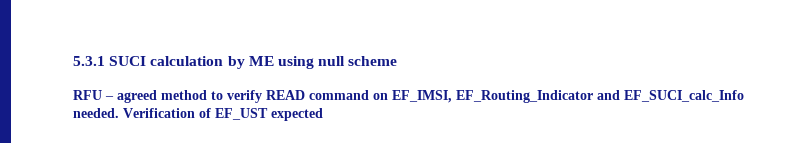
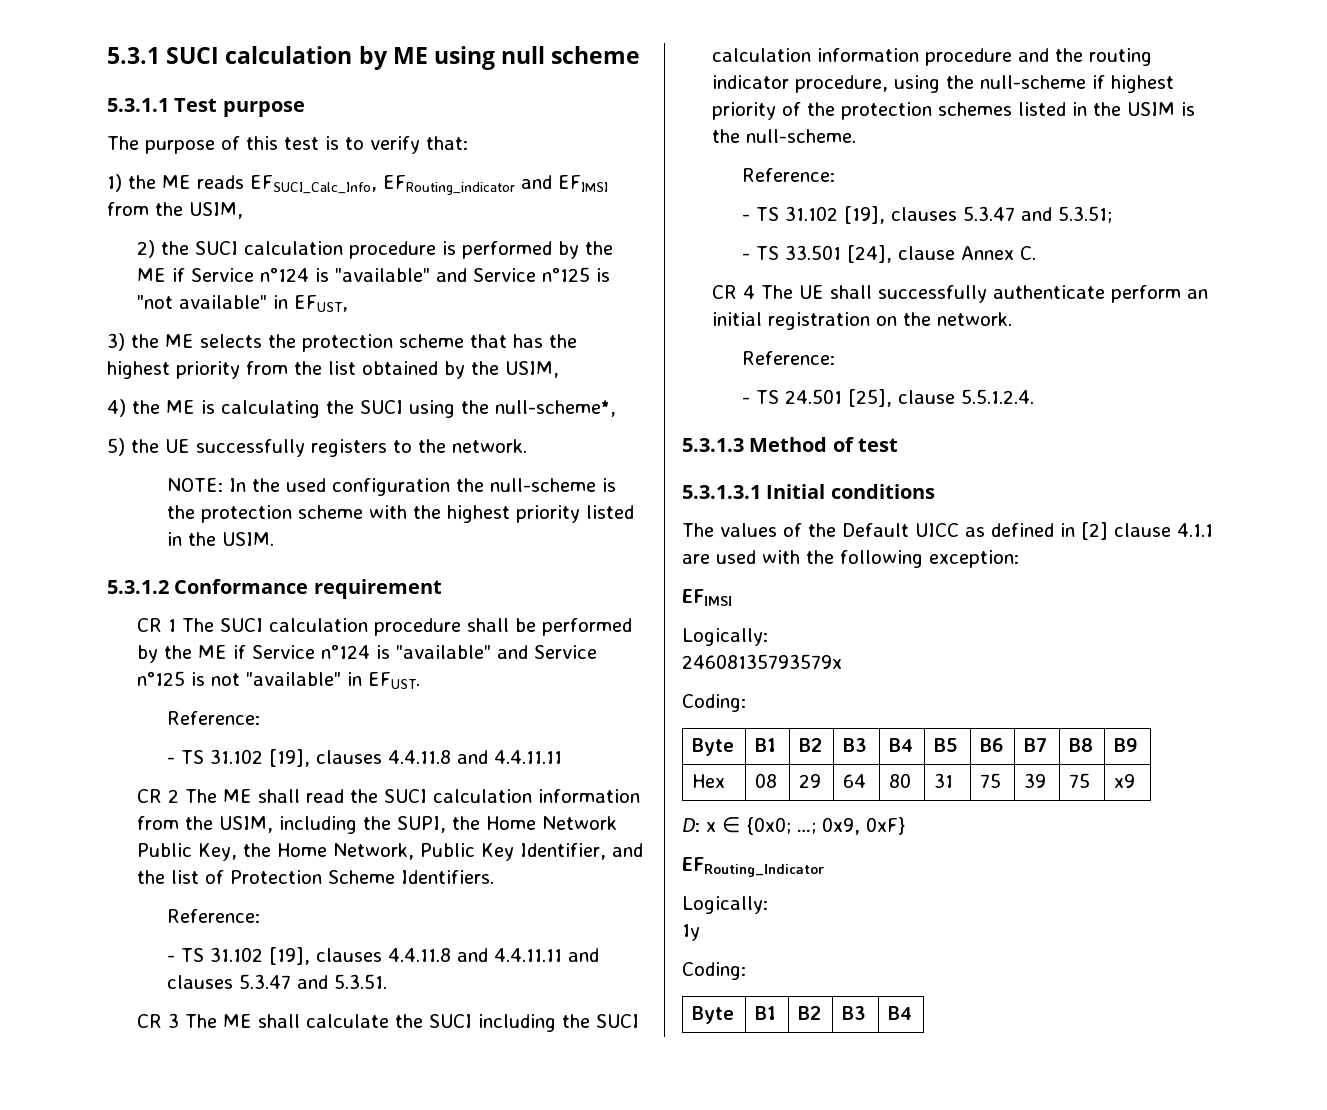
- RFU – agreed method to verify READ command on EF_IMSI, EF_Routing_Indicator and EF_SUCI_calc_Info needed. Verification of EF_UST expected
+ 5.3.1.1 Test purpose
+ The purpose of this test is to verify that:
+ 1) the ME reads EFSUCI_Calc_Info, EFRouting_indicator and EFIMSI from the USIM,
+ 2) the SUCI calculation procedure is performed by the ME if Service n°124 is "available" and Service n°125 is "not available" in EFUST,
+ 3) the ME selects the protection scheme that has the highest priority from the list obtained by the USIM,
+ 4) the ME is calculating the SUCI using the null-scheme*,
+ 5) the UE successfully registers to the network.
+ NOTE: In the used configuration the null-scheme is the protection scheme with the highest priority listed in the USIM.
+ 5.3.1.2 Conformance requirement
+ CR 1 The SUCI calculation procedure shall be performed by the ME if Service n°124 is "available" and Service n°125 is not "available" in EFUST.
+ Reference:
+ - TS 31.102 [19], clauses 4.4.11.8 and 4.4.11.11
+ CR 2 The ME shall read the SUCI calculation information from the USIM, including the SUPI, the Home Network Public Key, the Home Network, Public Key Identifier, and the list of Protection Scheme Identifiers.
+ Reference:
+ - TS 31.102 [19], clauses 4.4.11.8 and 4.4.11.11 and clauses 5.3.47 and 5.3.51.
+ CR 3 The ME shall calculate the SUCI including the SUCI calculation information procedure and the routing indicator procedure, using the null-scheme if highest priority of the protection schemes listed in the USIM is the null-scheme.
+ Reference:
+ - TS 31.102 [19], clauses 5.3.47 and 5.3.51;
+ - TS 33.501 [24], clause Annex C.
+ CR 4 The UE shall successfully authenticate perform an initial registration on the network.
+ Reference:
+ - TS 24.501 [25], clause 5.5.1.2.4.
+ 5.3.1.3 Method of test
+ 5.3.1.3.1 Initial conditions
+ The values of the Default UICC as defined in [2] clause 4.1.1 are used with the following exception:
+ EFIMSI
+ Logically:
+ 24608135793579x
+ Coding:
+ Byte | B1 | B2 | B3 | B4 | B5 | B6 | B7 | B8 | B9
+ Hex | 08 | 29 | 64 | 80 | 31 | 75 | 39 | 75 | x9
+ D: x ∈ {0x0; …; 0x9, 0xF}
+ EFRouting_Indicator
+ Logically:
+ 1y
+ Coding:
+ Byte | B1 | B2 | B3 | B4

